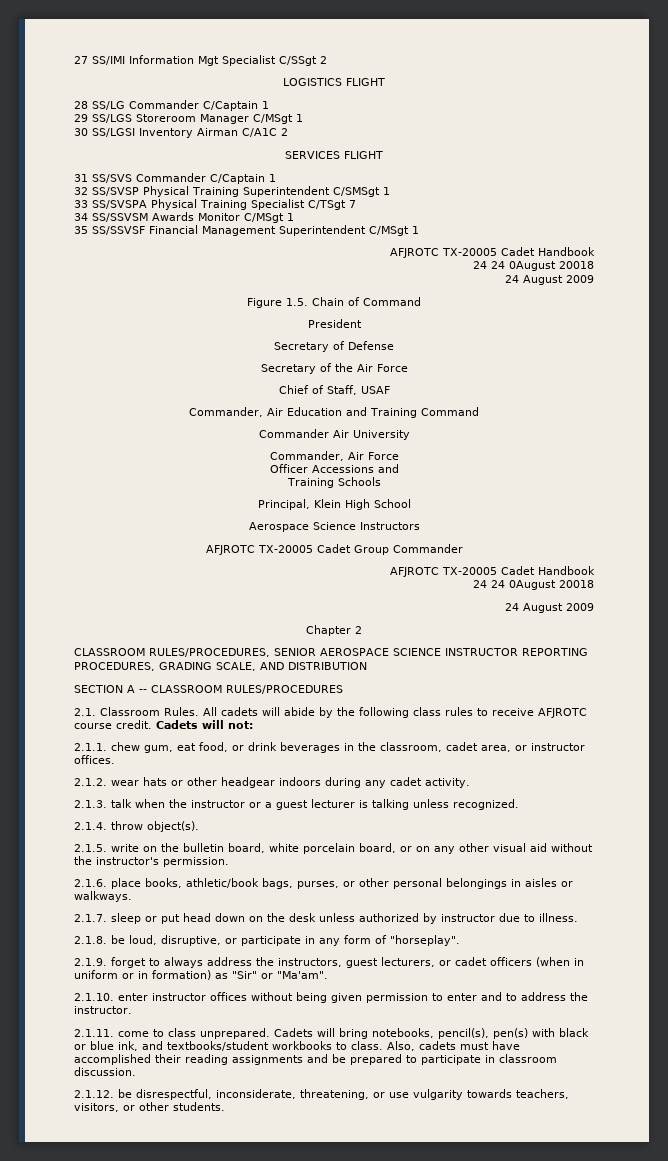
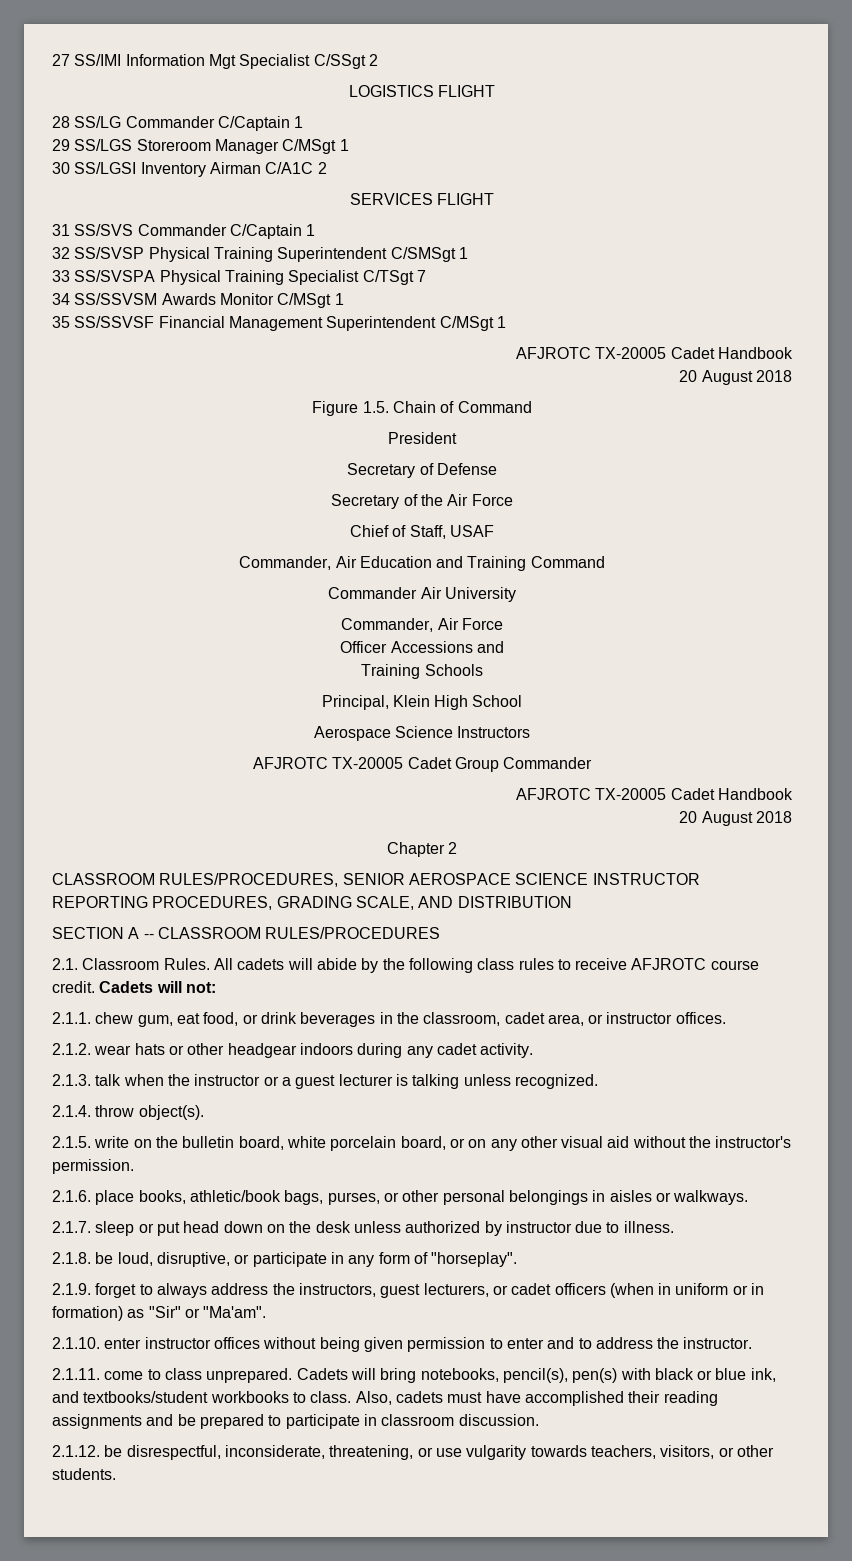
  35 SS/SSVSF Financial Management Superintendent C/MSgt 1
  AFJROTC TX-20005 Cadet Handbook
- 24 24 0August 20018
- 24 August 2009
+ 20 August 2018
  AFJROTC TX-20005 Cadet Group Commander
  AFJROTC TX-20005 Cadet Handbook
- 24 24 0August 20018
- 24 August 2009
+ 20 August 2018

